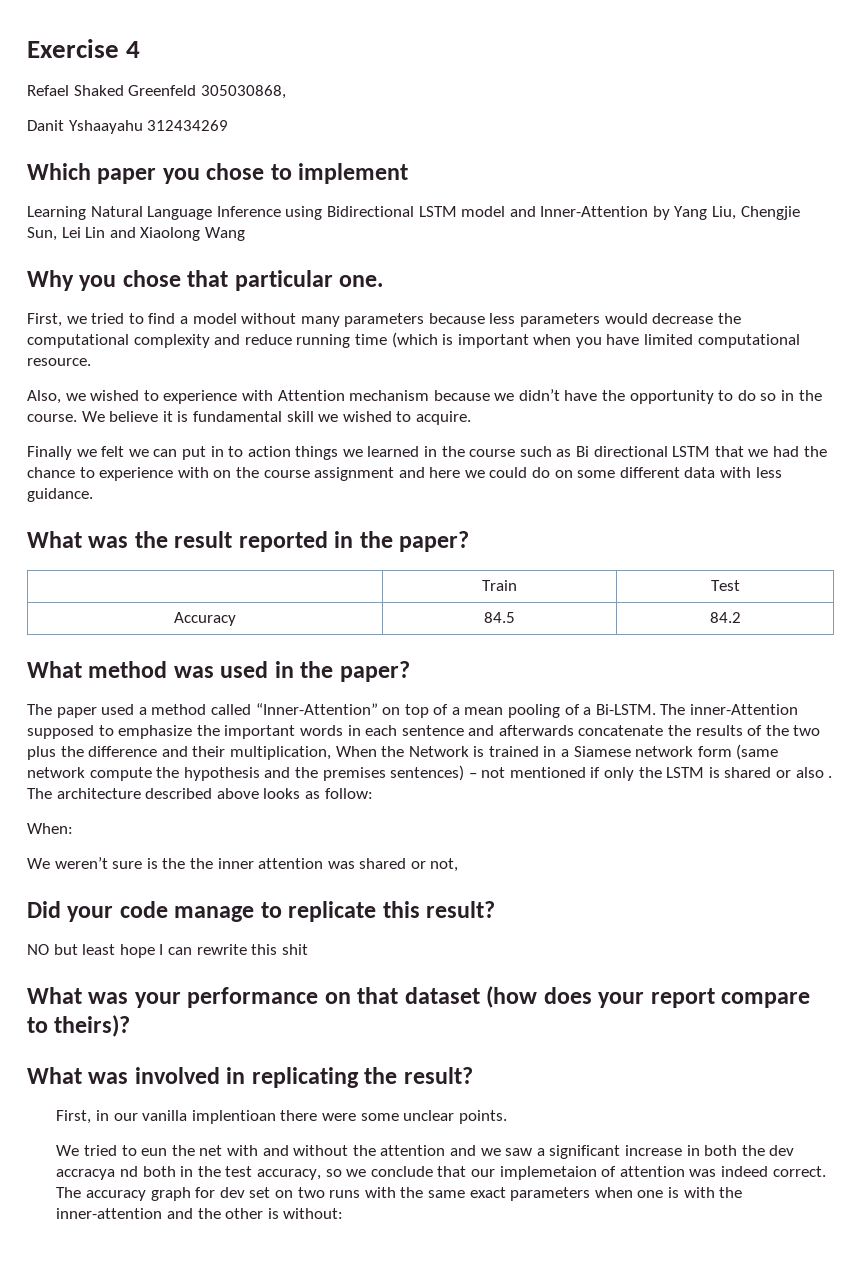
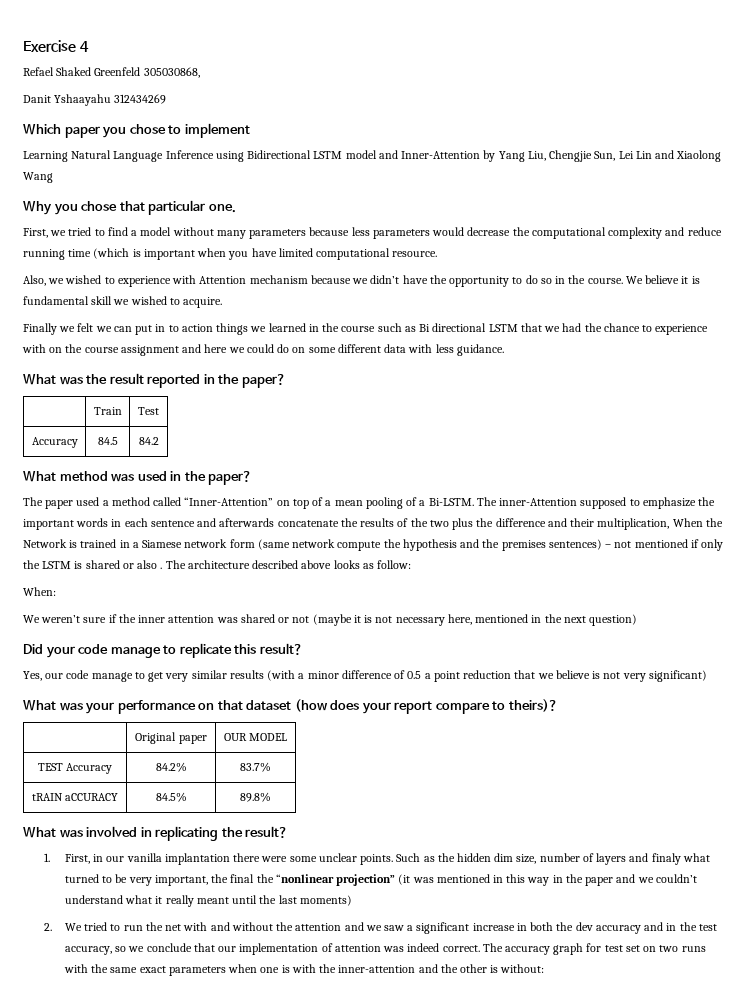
- We weren’t sure is the the inner attention was shared or not,
+ We weren’t sure if the inner attention was shared or not (maybe it is not necessary here, mentioned in the next question)
- NO but least hope I can rewrite this shit
+ Yes, our code manage to get very similar results (with a minor difference of 0.5 a point reduction that we believe is not very significant)
+ | Original paper | OUR MODEL
+ TEST Accuracy | 84.2% | 83.7%
+ tRAIN aCCURACY | 84.5% | 89.8%
- First, in our vanilla implentioan there were some unclear points.
- We tried to eun the net with and without the attention and we saw a significant increase in both the dev accracya nd both in the test accuracy, so we conclude that our implemetaion of attention was indeed correct.
+ 1. First, in our vanilla implantation there were some unclear points. Such as the hidden dim size, number of layers and finaly what turned to be very important, the final the “nonlinear projection” (it was mentioned in this way in the paper and we couldn’t understand what it really meant until the last moments)
+ 2. We tried to run the net with and without the attention and we saw a significant increase in both the dev accuracy and in the test accuracy, so we conclude that our implementation of attention was indeed correct.
- The accuracy graph for dev set on two runs with the same exact parameters when one is with the inner-attention and the other is without:
+ The accuracy graph for test set on two runs with the same exact parameters when one is with the inner-attention and the other is without:

